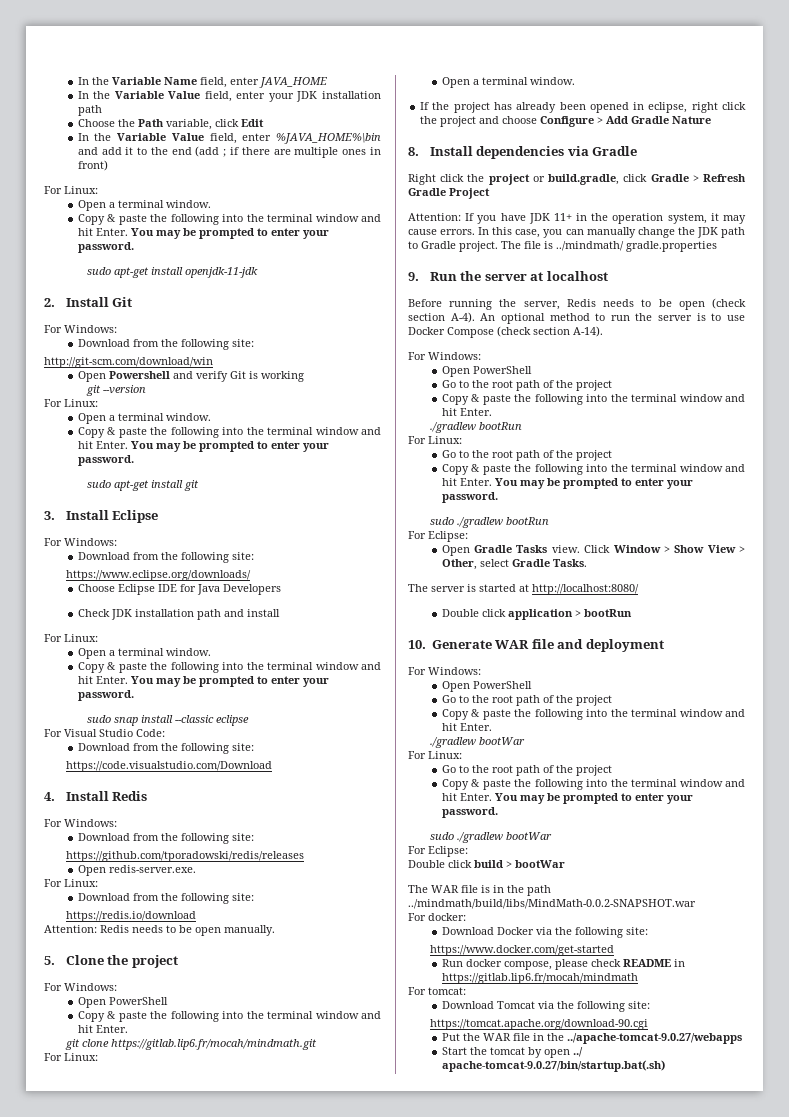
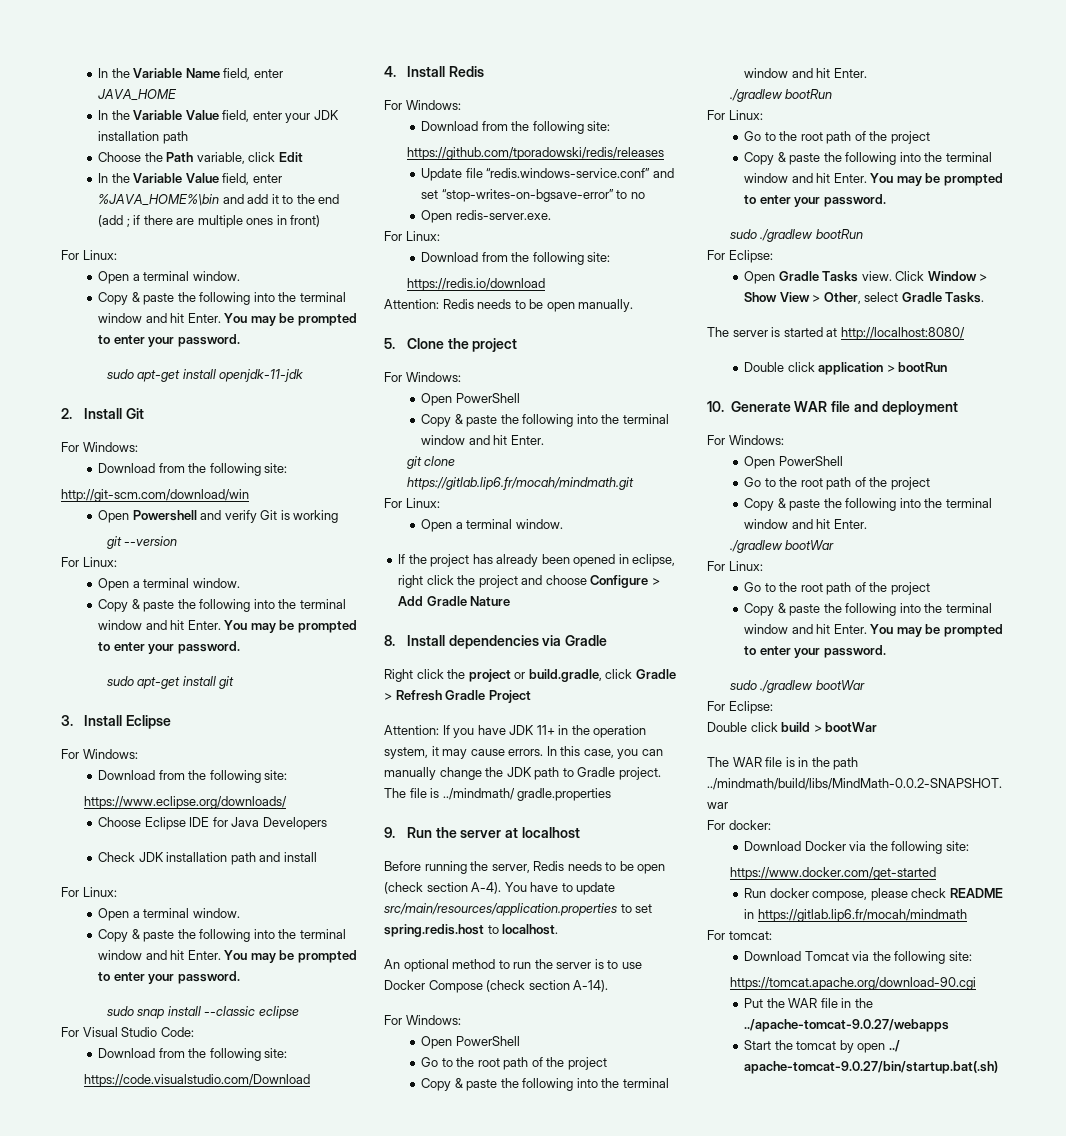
+ Update file “redis.windows-service.conf” and set “stop-writes-on-bgsave-error” to no
- Before running the server, Redis needs to be open (check section A-4). An optional method to run the server is to use Docker Compose (check section A-14).
+ Before running the server, Redis needs to be open (check section A-4). You have to update src/main/resources/application.properties to set spring.redis.host to localhost.
+ An optional method to run the server is to use Docker Compose (check section A-14).

